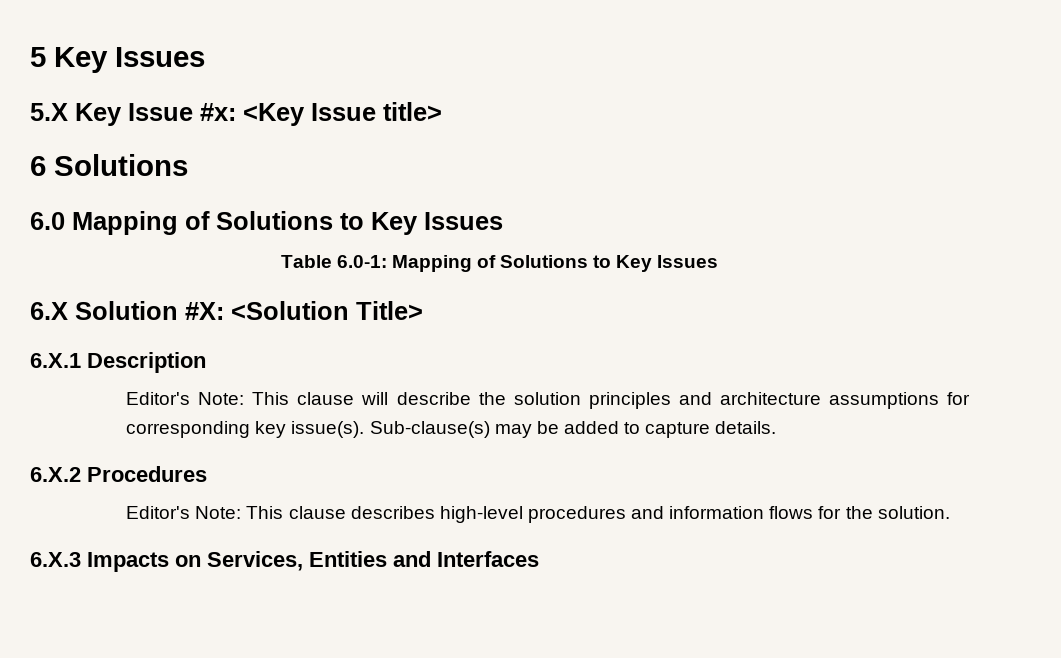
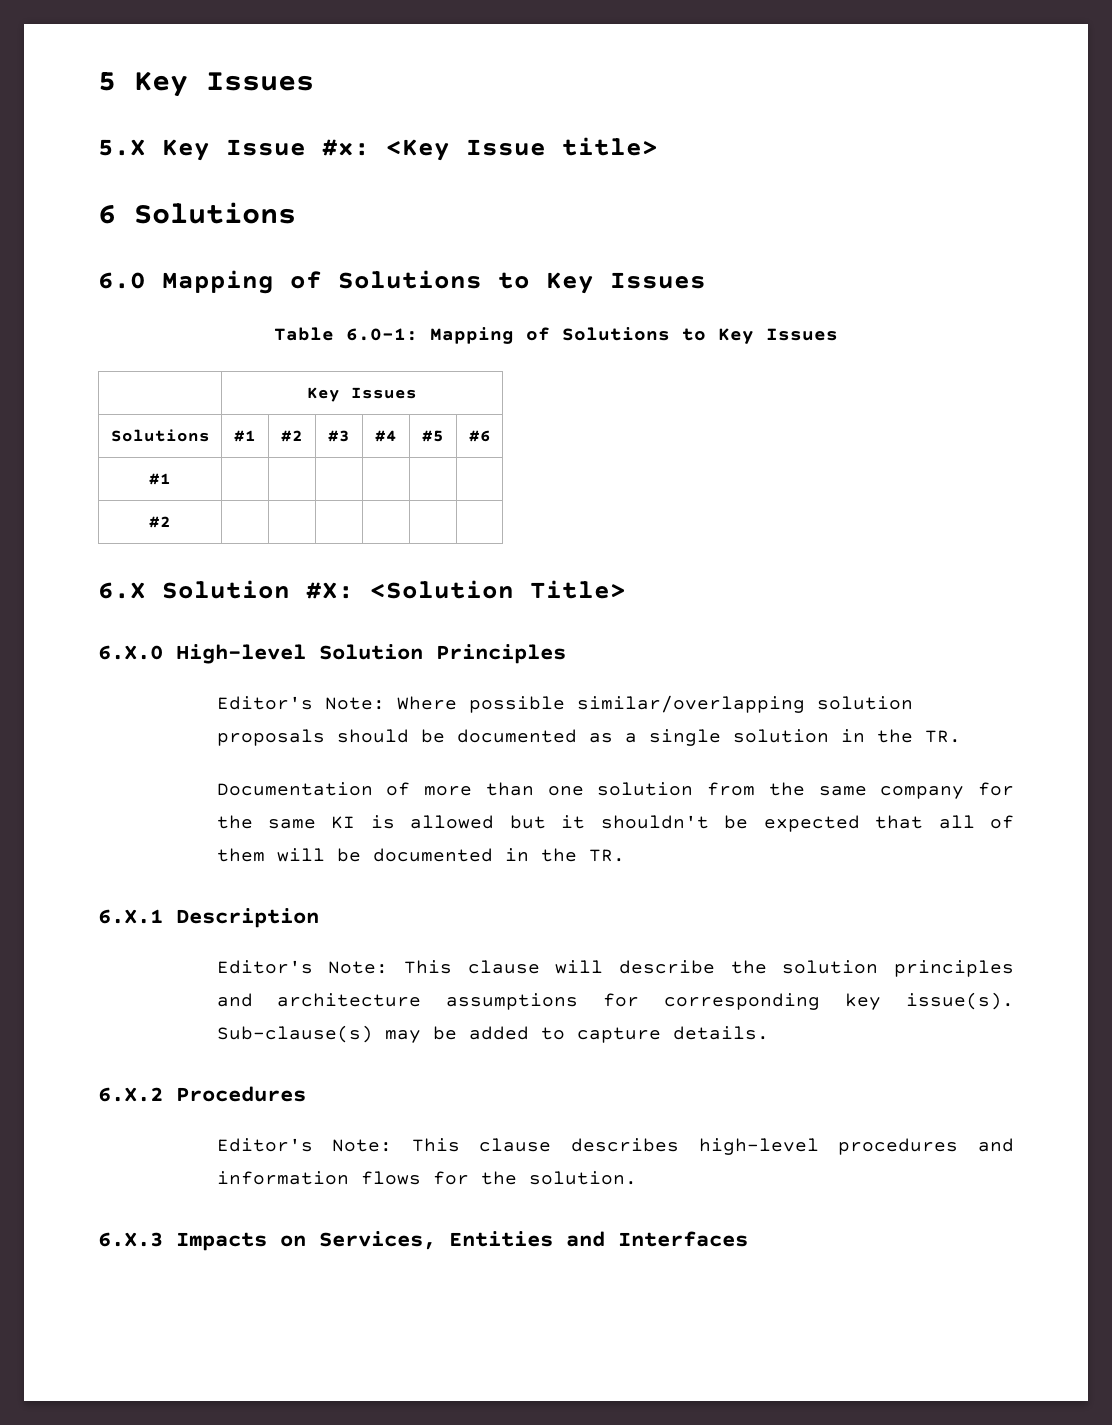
+ | Key Issues
+ Solutions | #1 | #2 | #3 | #4 | #5 | #6
+ #1 | | | | | |
+ #2 | | | | | |
+ 6.X.0 High-level Solution Principles
+ Editor's Note: Where possible similar/overlapping solution proposals should be documented as a single solution in the TR.
+ Documentation of more than one solution from the same company for the same KI is allowed but it shouldn't be expected that all of them will be documented in the TR.

